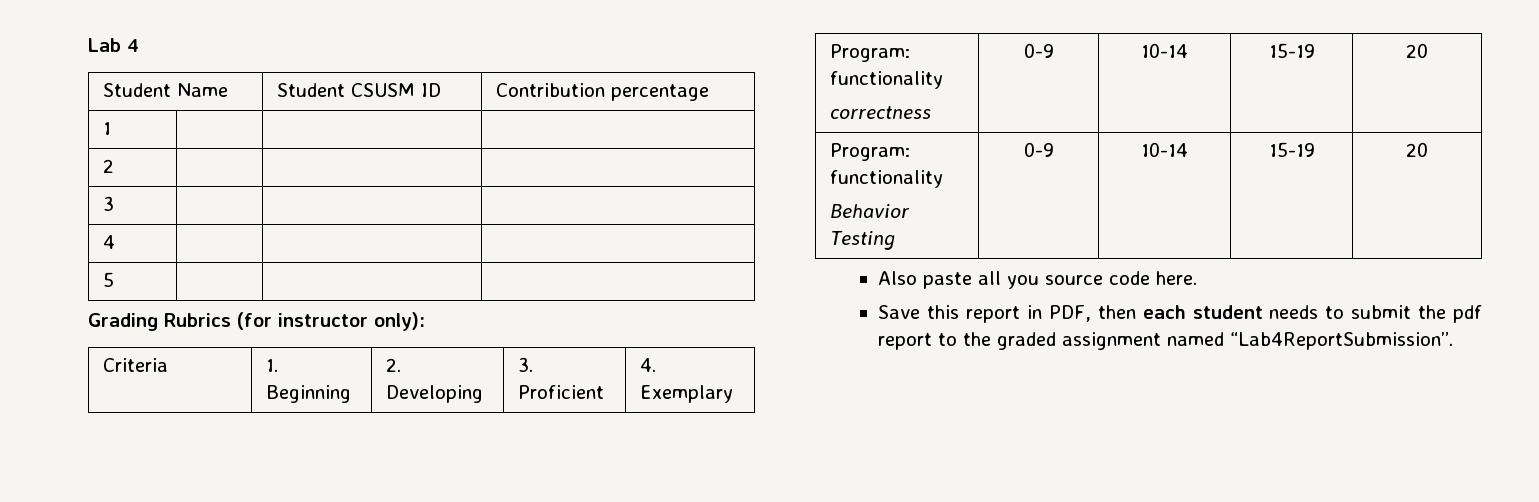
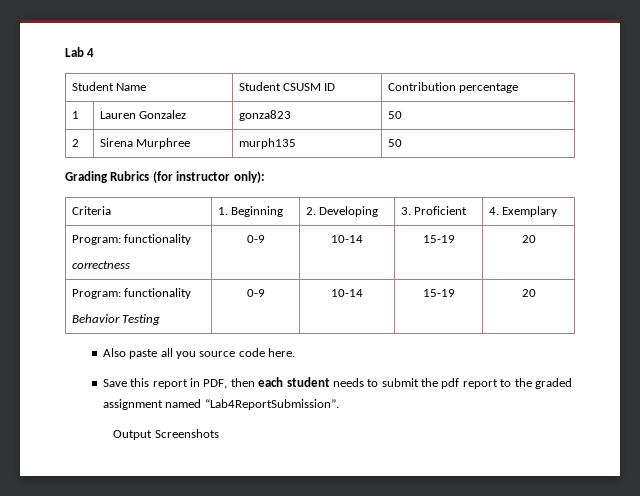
- 1 | | |
- 2 | | |
- 3 | | |
- 4 | | |
- 5 | | |
+ 1 | Lauren Gonzalez | gonza823 | 50
+ 2 | Sirena Murphree | murph135 | 50
+ Output Screenshots

